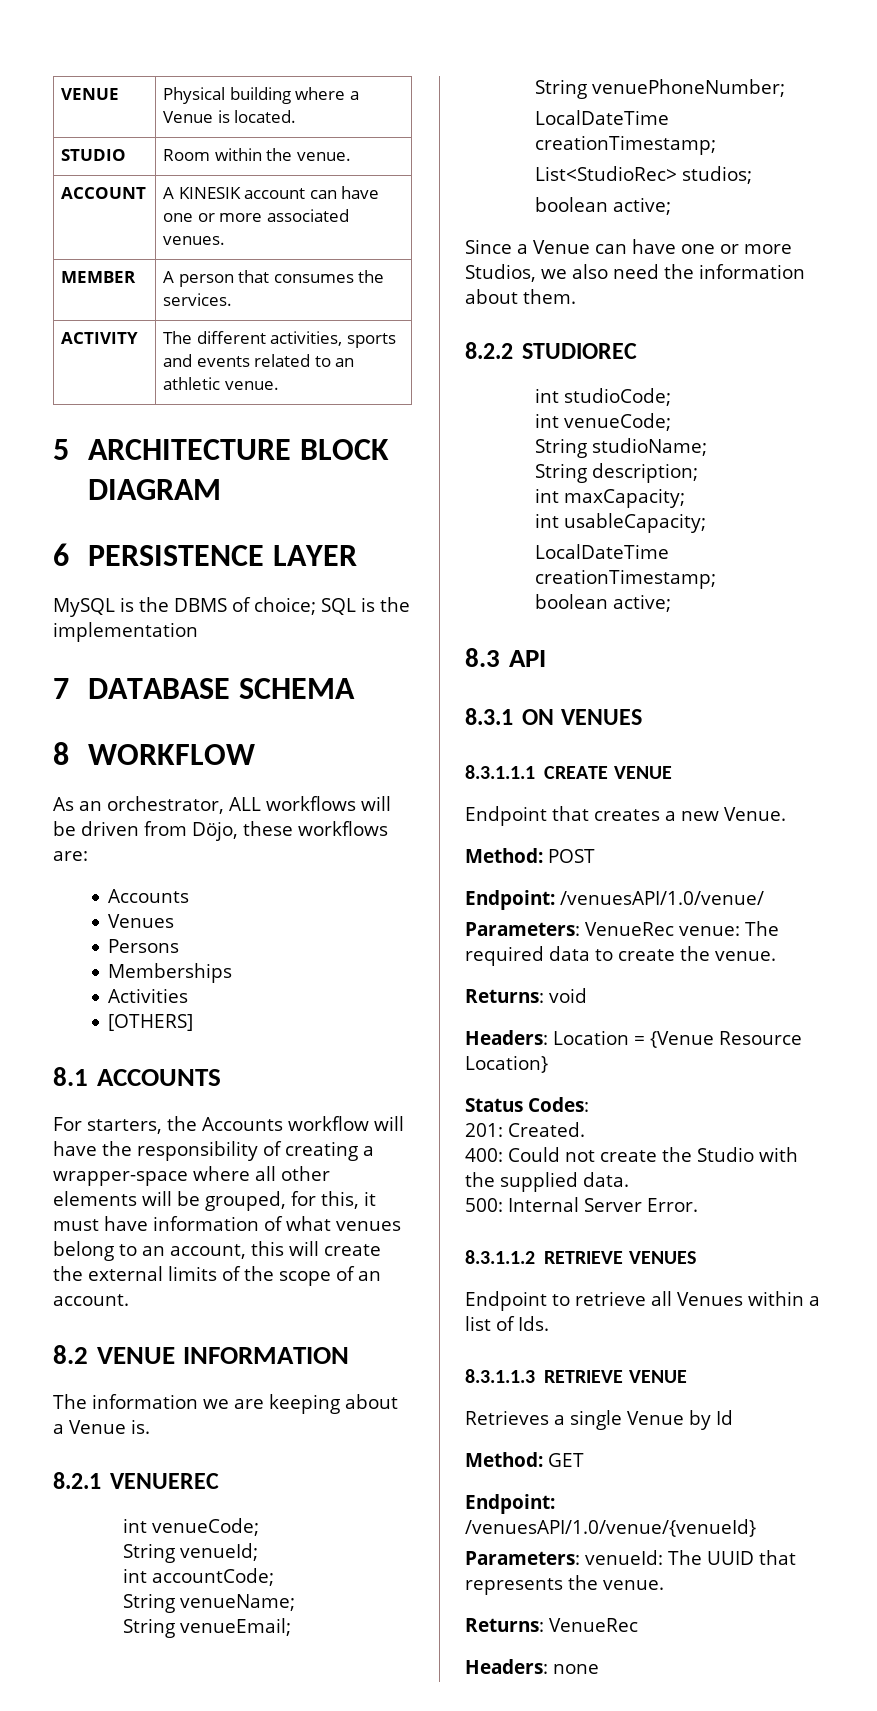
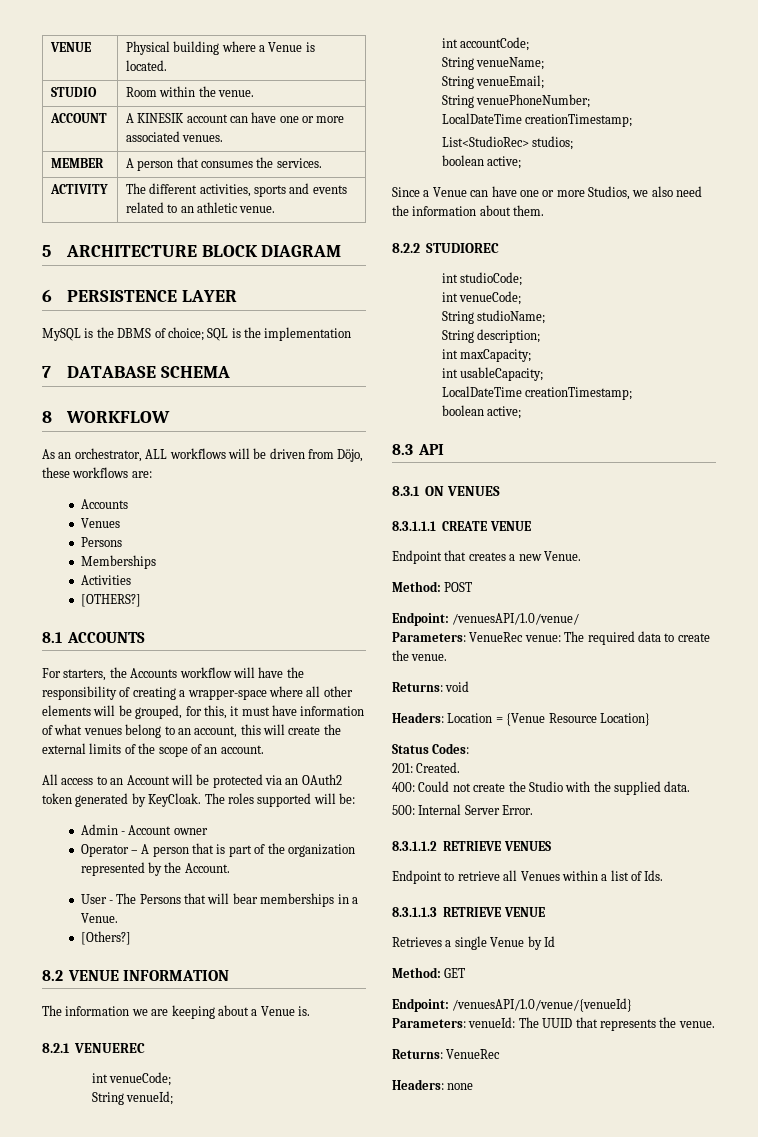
- [OTHERS]
+ [OTHERS?]
+ All access to an Account will be protected via an OAuth2 token generated by KeyCloak. The roles supported will be:
+ Admin - Account owner
+ Operator – A person that is part of the organization represented by the Account.
+ User - The Persons that will bear memberships in a Venue.
+ [Others?]

